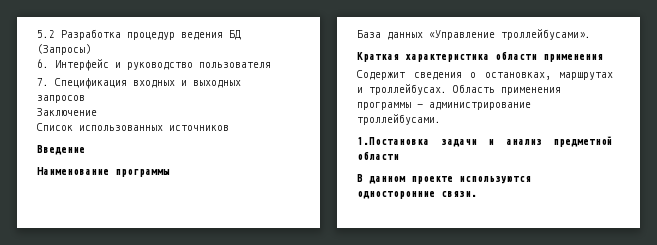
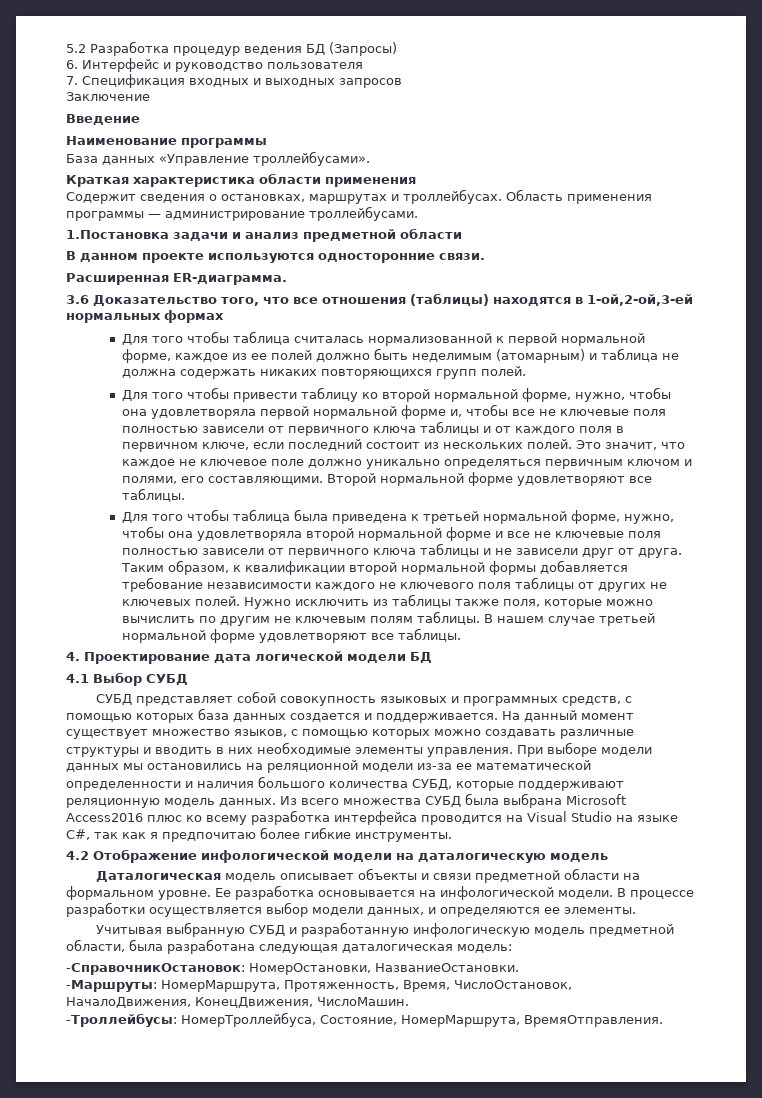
- Список использованных источников
+ Расширенная ER-диаграмма.
+ 3.6 Доказательство того, что все отношения (таблицы) находятся в 1-ой,2-ой,3-ей нормальных формах
+ Для того чтобы таблица считалась нормализованной к первой нормальной форме, каждое из ее полей должно быть неделимым (атомарным) и таблица не должна содержать никаких повторяющихся групп полей.
+ Для того чтобы привести таблицу ко второй нормальной форме, нужно, чтобы она удовлетворяла первой нормальной форме и, чтобы все не ключевые поля полностью зависели от первичного ключа таблицы и от каждого поля в первичном ключе, если последний состоит из нескольких полей. Это значит, что каждое не ключевое поле должно уникально определяться первичным ключом и полями, его составляющими. Второй нормальной форме удовлетворяют все таблицы.
+ Для того чтобы таблица была приведена к третьей нормальной форме, нужно, чтобы она удовлетворяла второй нормальной форме и все не ключевые поля полностью зависели от первичного ключа таблицы и не зависели друг от друга. Таким образом, к квалификации второй нормальной формы добавляется требование независимости каждого не ключевого поля таблицы от других не ключевых полей. Нужно исключить из таблицы также поля, которые можно вычислить по другим не ключевым полям таблицы. В нашем случае третьей нормальной форме удовлетворяют все таблицы.
+ 4. Проектирование дата логической модели БД
+ 4.1 Выбор СУБД
+ СУБД представляет собой совокупность языковых и программных средств, с помощью которых база данных создается и поддерживается. На данный момент существует множество языков, с помощью которых можно создавать различные структуры и вводить в них необходимые элементы управления. При выборе модели данных мы остановились на реляционной модели из-за ее математической определенности и наличия большого количества СУБД, которые поддерживают реляционную модель данных. Из всего множества СУБД была выбрана Microsoft Access2016 плюс ко всему разработка интерфейса проводится на Visual Studio на языке C#, так как я предпочитаю более гибкие инструменты.
+ 4.2 Отображение инфологической модели на даталогическую модель
+ Даталогическая модель описывает объекты и связи предметной области на формальном уровне. Ее разработка основывается на инфологической модели. В процессе разработки осуществляется выбор модели данных, и определяются ее элементы.
+ Учитывая выбранную СУБД и разработанную инфологическую модель предметной области, была разработана следующая даталогическая модель:
+ -СправочникОстановок: НомерОстановки, НазваниеОстановки.
+ -Маршруты: НомерМаршрута, Протяженность, Время, ЧислоОстановок, НачалоДвижения, КонецДвижения, ЧислоМашин.
+ -Троллейбусы: НомерТроллейбуса, Состояние, НомерМаршрута, ВремяОтправления.

